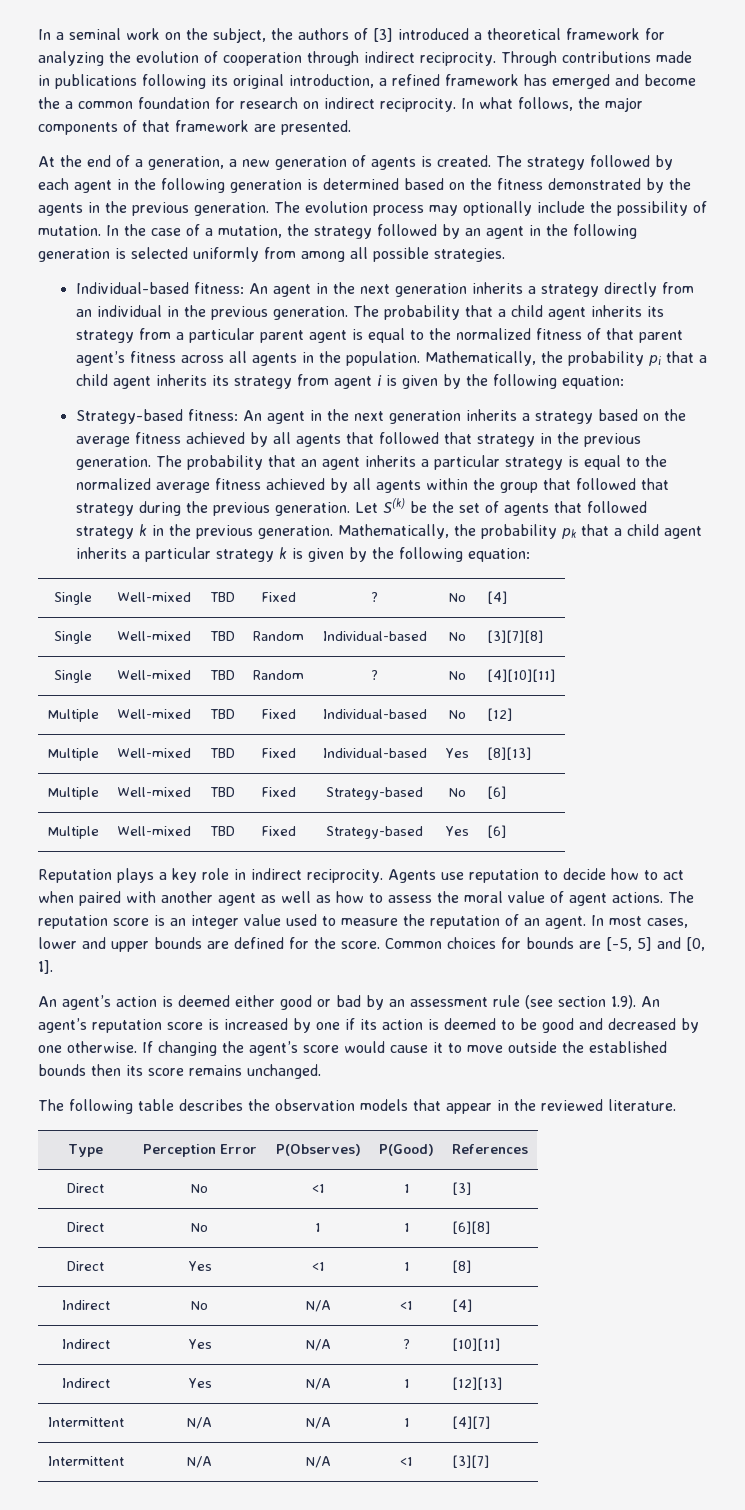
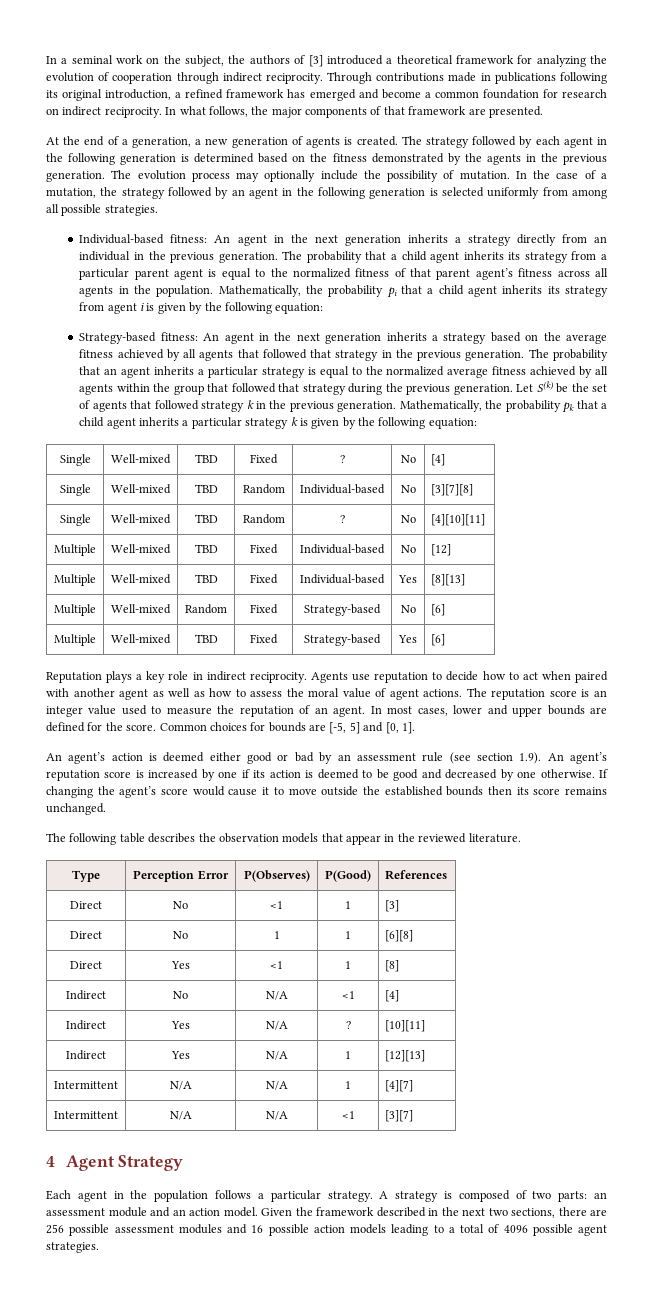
- Through contributions made in publications following its original introduction, a refined framework has emerged and become the a common foundation for research on indirect reciprocity.
+ Through contributions made in publications following its original introduction, a refined framework has emerged and become a common foundation for research on indirect reciprocity.
- Multiple | Well-mixed | TBD | Fixed | Strategy-based | No | [6]
+ Multiple | Well-mixed | Random | Fixed | Strategy-based | No | [6]
+ 4 Agent Strategy
+ Each agent in the population follows a particular strategy. A strategy is composed of two parts: an assessment module and an action model. Given the framework described in the next two sections, there are 256 possible assessment modules and 16 possible action models leading to a total of 4096 possible agent strategies.

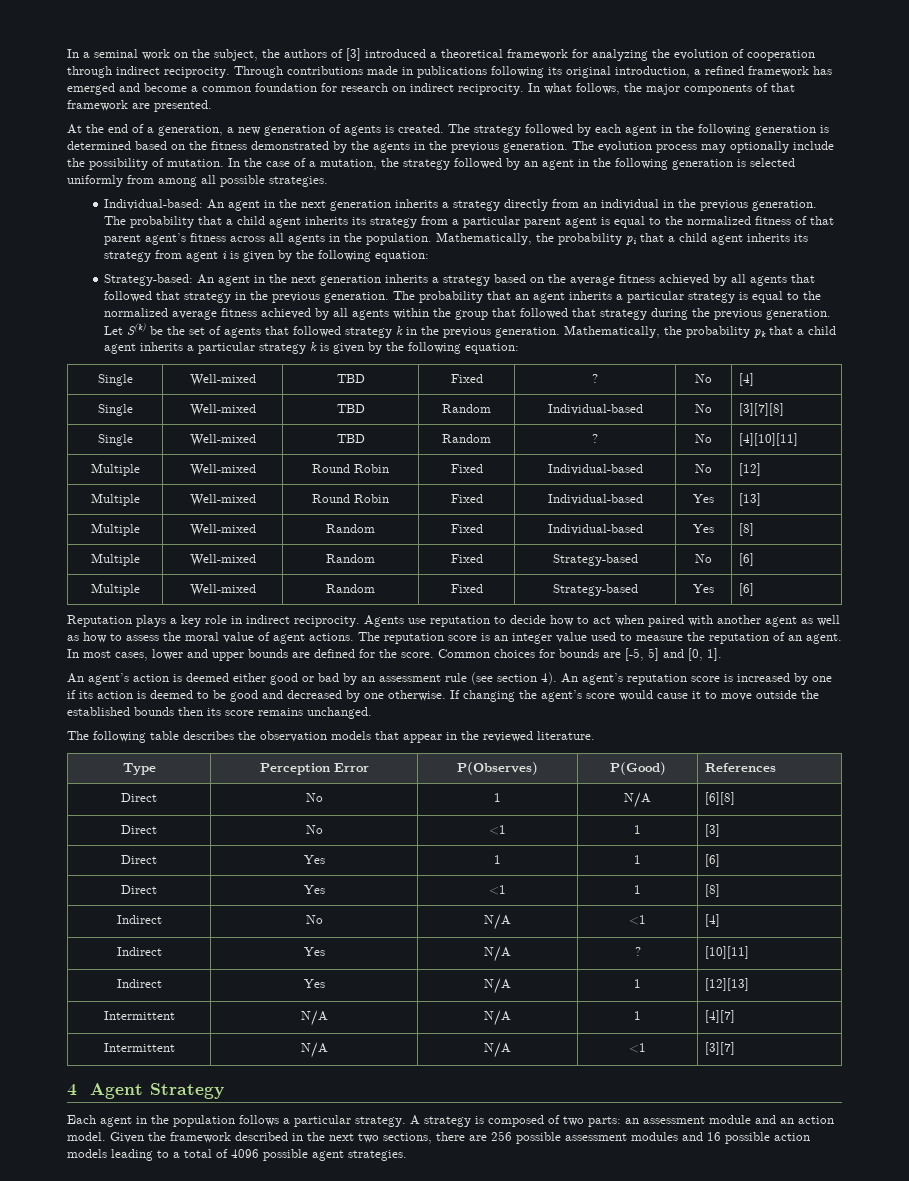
- Individual-based fitness: An agent in the next generation inherits a strategy directly from an individual in the previous generation.
+ Individual-based: An agent in the next generation inherits a strategy directly from an individual in the previous generation.
- Strategy-based fitness: An agent in the next generation inherits a strategy based on the average fitness achieved by all agents that followed that strategy in the previous generation.
+ Strategy-based: An agent in the next generation inherits a strategy based on the average fitness achieved by all agents that followed that strategy in the previous generation.
- Multiple | Well-mixed | TBD | Fixed | Individual-based | No | [12]
+ Multiple | Well-mixed | Round Robin | Fixed | Individual-based | No | [12]
- Multiple | Well-mixed | TBD | Fixed | Individual-based | Yes | [8][13]
+ Multiple | Well-mixed | Round Robin | Fixed | Individual-based | Yes | [13]
+ Multiple | Well-mixed | Random | Fixed | Individual-based | Yes | [8]
- Multiple | Well-mixed | TBD | Fixed | Strategy-based | Yes | [6]
+ Multiple | Well-mixed | Random | Fixed | Strategy-based | Yes | [6]
- An agent’s action is deemed either good or bad by an assessment rule (see section 1.9). An agent’s reputation score is increased by one if its action is deemed to be good and decreased by one otherwise.
+ An agent’s action is deemed either good or bad by an assessment rule (see section 4). An agent’s reputation score is increased by one if its action is deemed to be good and decreased by one otherwise.
+ Direct | No | 1 | N/A | [6][8]
- Direct | No | 1 | 1 | [6][8]
+ Direct | Yes | 1 | 1 | [6]

